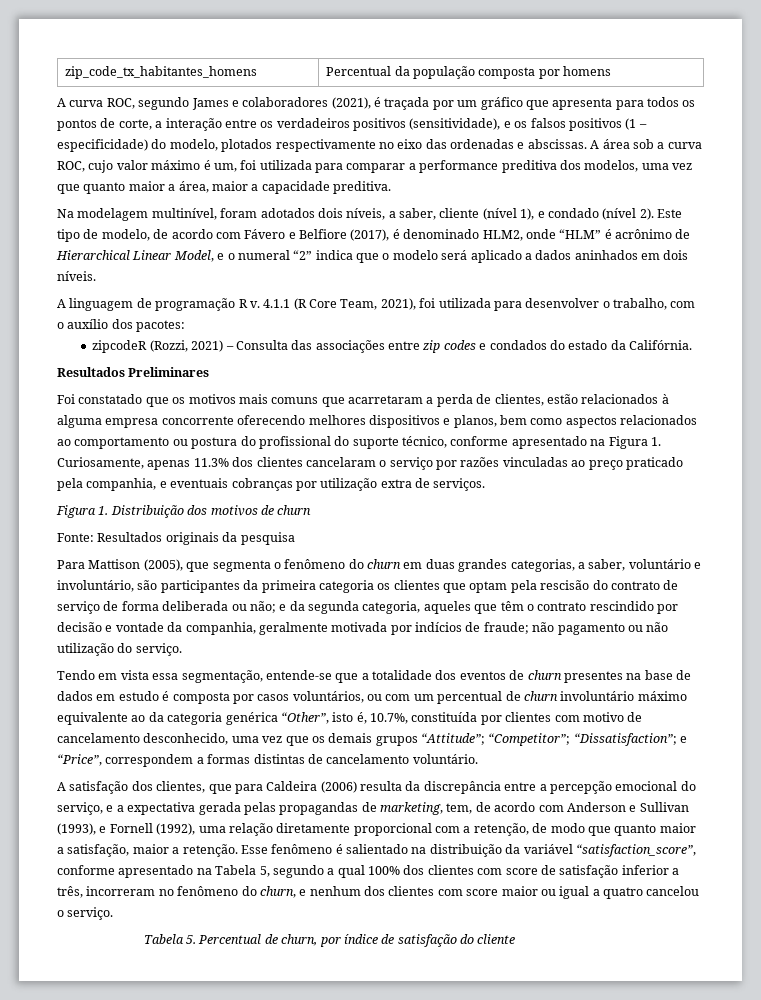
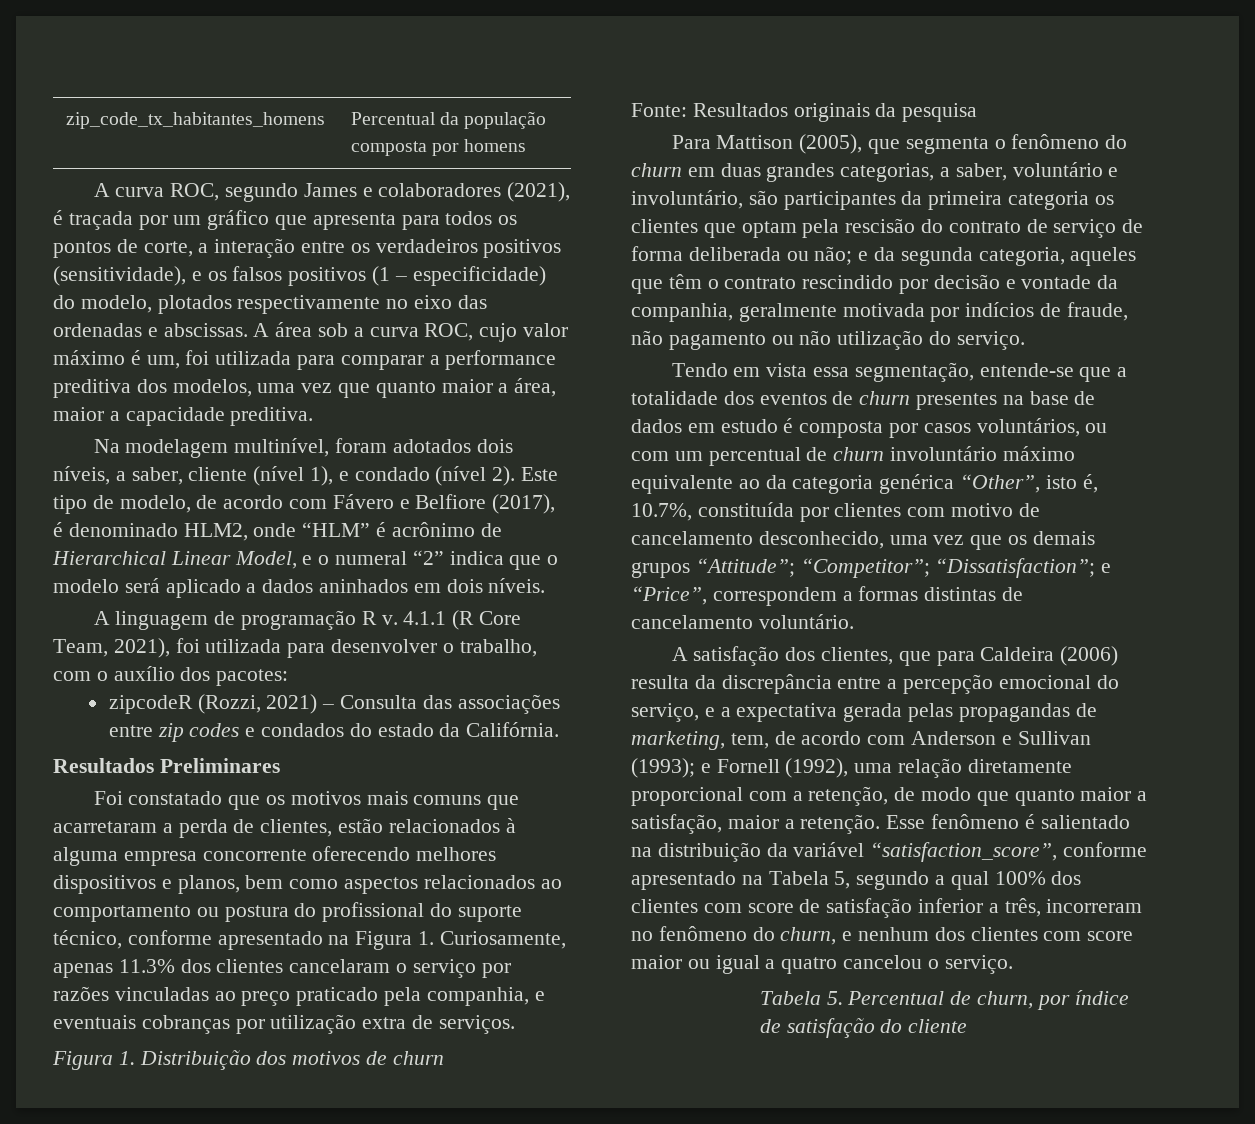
- e da segunda categoria, aqueles que têm o contrato rescindido por decisão e vontade da companhia, geralmente motivada por indícios de fraude; não pagamento ou não utilização do serviço.
+ e da segunda categoria, aqueles que têm o contrato rescindido por decisão e vontade da companhia, geralmente motivada por indícios de fraude, não pagamento ou não utilização do serviço.
- A satisfação dos clientes, que para Caldeira (2006) resulta da discrepância entre a percepção emocional do serviço, e a expectativa gerada pelas propagandas de marketing, tem, de acordo com Anderson e Sullivan (1993), e Fornell (1992), uma relação diretamente proporcional com a retenção, de modo que quanto maior a satisfação, maior a retenção.
+ A satisfação dos clientes, que para Caldeira (2006) resulta da discrepância entre a percepção emocional do serviço, e a expectativa gerada pelas propagandas de marketing, tem, de acordo com Anderson e Sullivan (1993); e Fornell (1992), uma relação diretamente proporcional com a retenção, de modo que quanto maior a satisfação, maior a retenção.

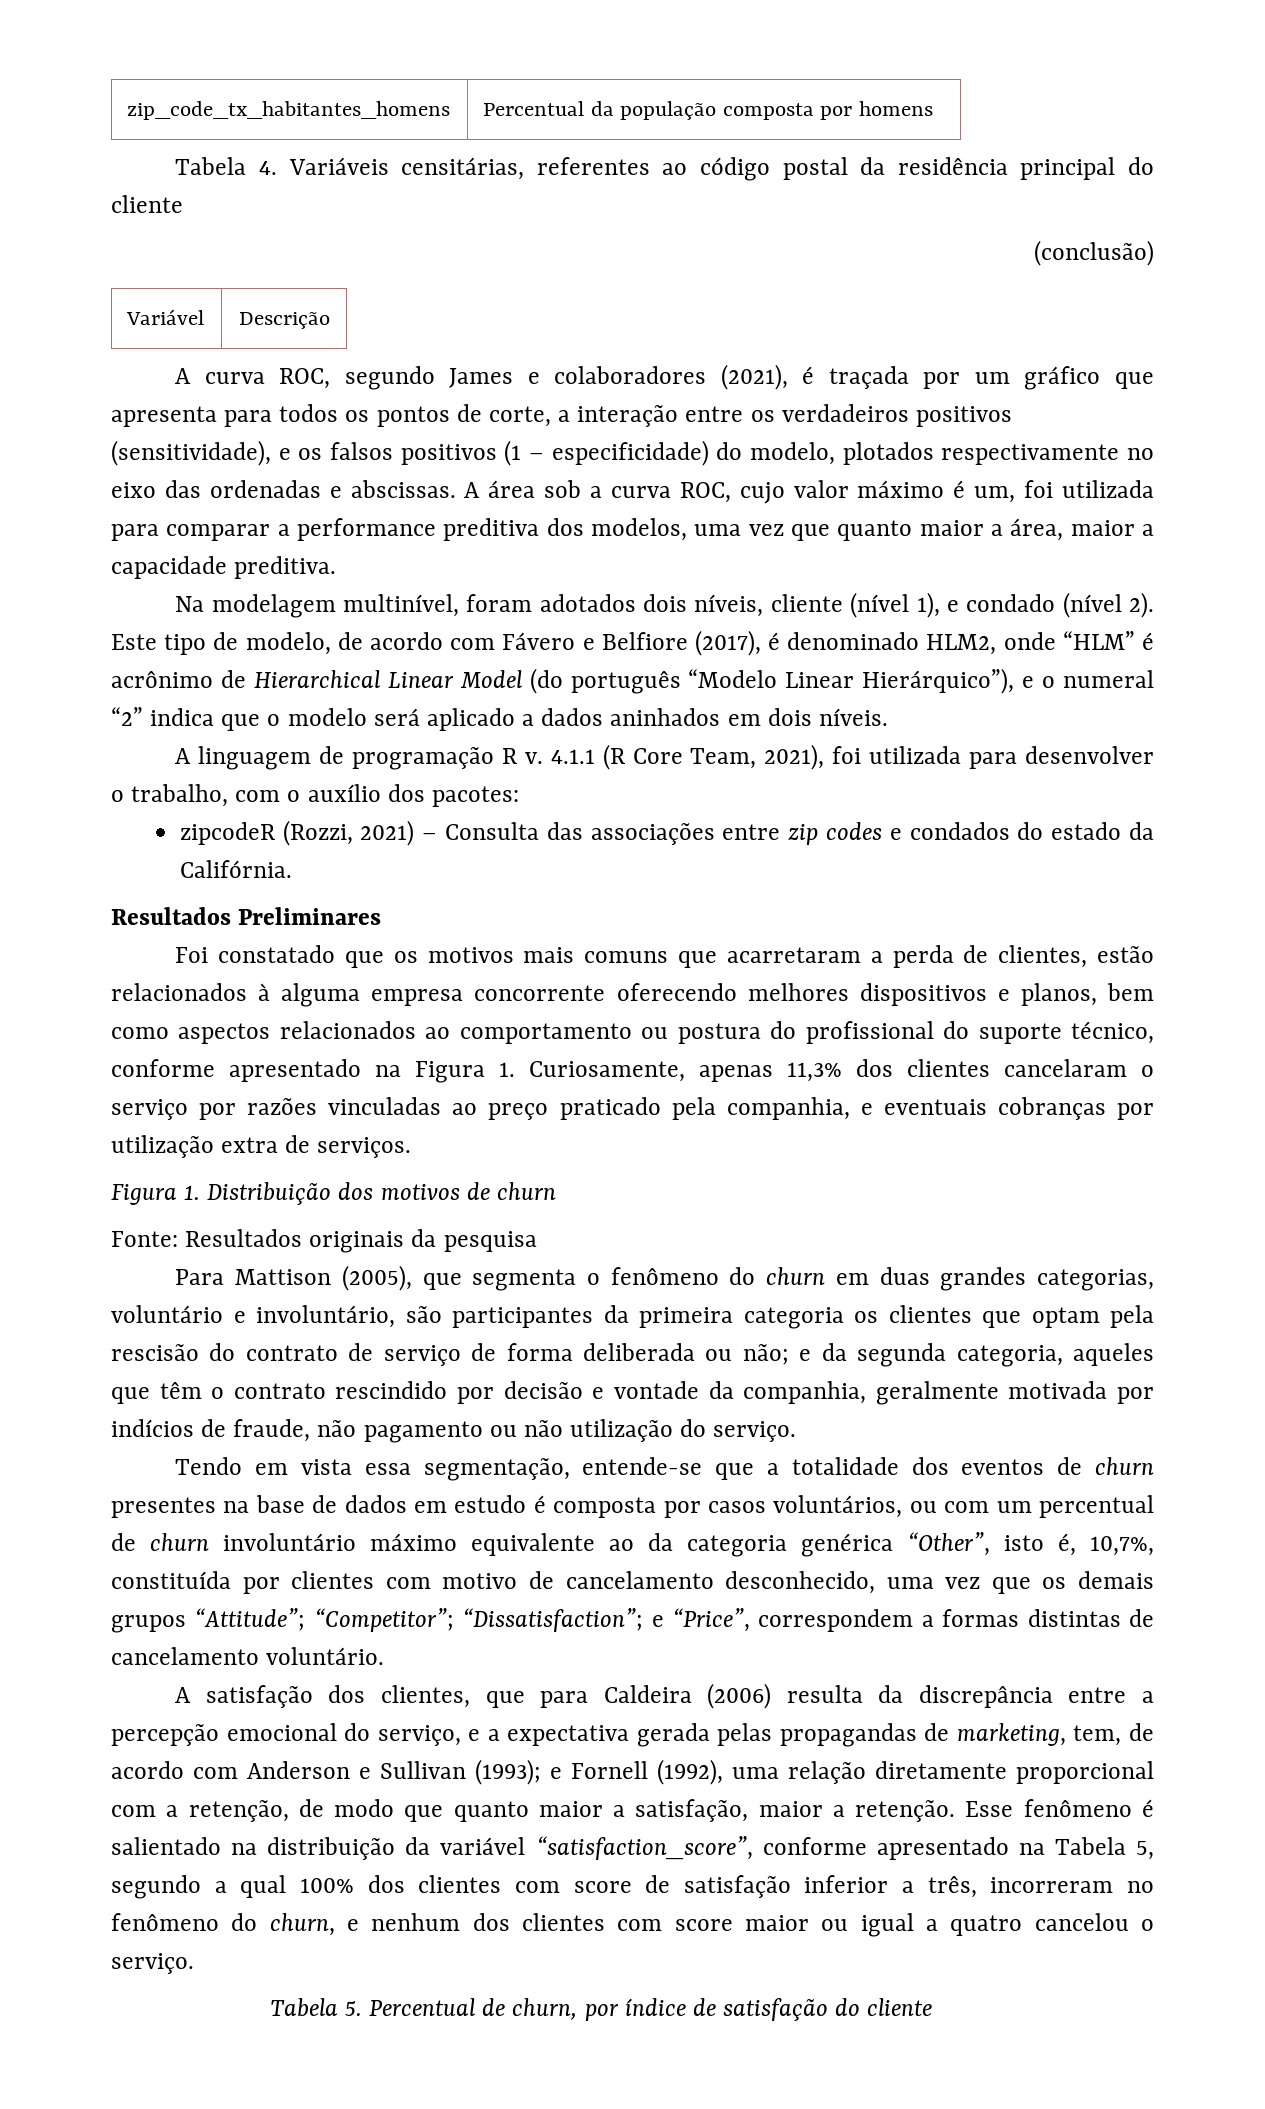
+ Tabela 4. Variáveis censitárias, referentes ao código postal da residência principal do cliente
+ (conclusão)
+ Variável | Descrição
- Na modelagem multinível, foram adotados dois níveis, a saber, cliente (nível 1), e condado (nível 2).
+ Na modelagem multinível, foram adotados dois níveis, cliente (nível 1), e condado (nível 2).
- Este tipo de modelo, de acordo com Fávero e Belfiore (2017), é denominado HLM2, onde “HLM” é acrônimo de Hierarchical Linear Model, e o numeral “2” indica que o modelo será aplicado a dados aninhados em dois níveis.
+ Este tipo de modelo, de acordo com Fávero e Belfiore (2017), é denominado HLM2, onde “HLM” é acrônimo de Hierarchical Linear Model (do português “Modelo Linear Hierárquico”), e o numeral “2” indica que o modelo será aplicado a dados aninhados em dois níveis.
- Foi constatado que os motivos mais comuns que acarretaram a perda de clientes, estão relacionados à alguma empresa concorrente oferecendo melhores dispositivos e planos, bem como aspectos relacionados ao comportamento ou postura do profissional do suporte técnico, conforme apresentado na Figura 1. Curiosamente, apenas 11.3% dos clientes cancelaram o serviço por razões vinculadas ao preço praticado pela companhia, e eventuais cobranças por utilização extra de serviços.
+ Foi constatado que os motivos mais comuns que acarretaram a perda de clientes, estão relacionados à alguma empresa concorrente oferecendo melhores dispositivos e planos, bem como aspectos relacionados ao comportamento ou postura do profissional do suporte técnico, conforme apresentado na Figura 1. Curiosamente, apenas 11,3% dos clientes cancelaram o serviço por razões vinculadas ao preço praticado pela companhia, e eventuais cobranças por utilização extra de serviços.
- Para Mattison (2005), que segmenta o fenômeno do churn em duas grandes categorias, a saber, voluntário e involuntário, são participantes da primeira categoria os clientes que optam pela rescisão do contrato de serviço de forma deliberada ou não;
+ Para Mattison (2005), que segmenta o fenômeno do churn em duas grandes categorias, voluntário e involuntário, são participantes da primeira categoria os clientes que optam pela rescisão do contrato de serviço de forma deliberada ou não;
- Tendo em vista essa segmentação, entende-se que a totalidade dos eventos de churn presentes na base de dados em estudo é composta por casos voluntários, ou com um percentual de churn involuntário máximo equivalente ao da categoria genérica “Other”, isto é, 10.7%, constituída por clientes com motivo de cancelamento desconhecido, uma vez que os demais grupos “Attitude”;
+ Tendo em vista essa segmentação, entende-se que a totalidade dos eventos de churn presentes na base de dados em estudo é composta por casos voluntários, ou com um percentual de churn involuntário máximo equivalente ao da categoria genérica “Other”, isto é, 10,7%, constituída por clientes com motivo de cancelamento desconhecido, uma vez que os demais grupos “Attitude”;

